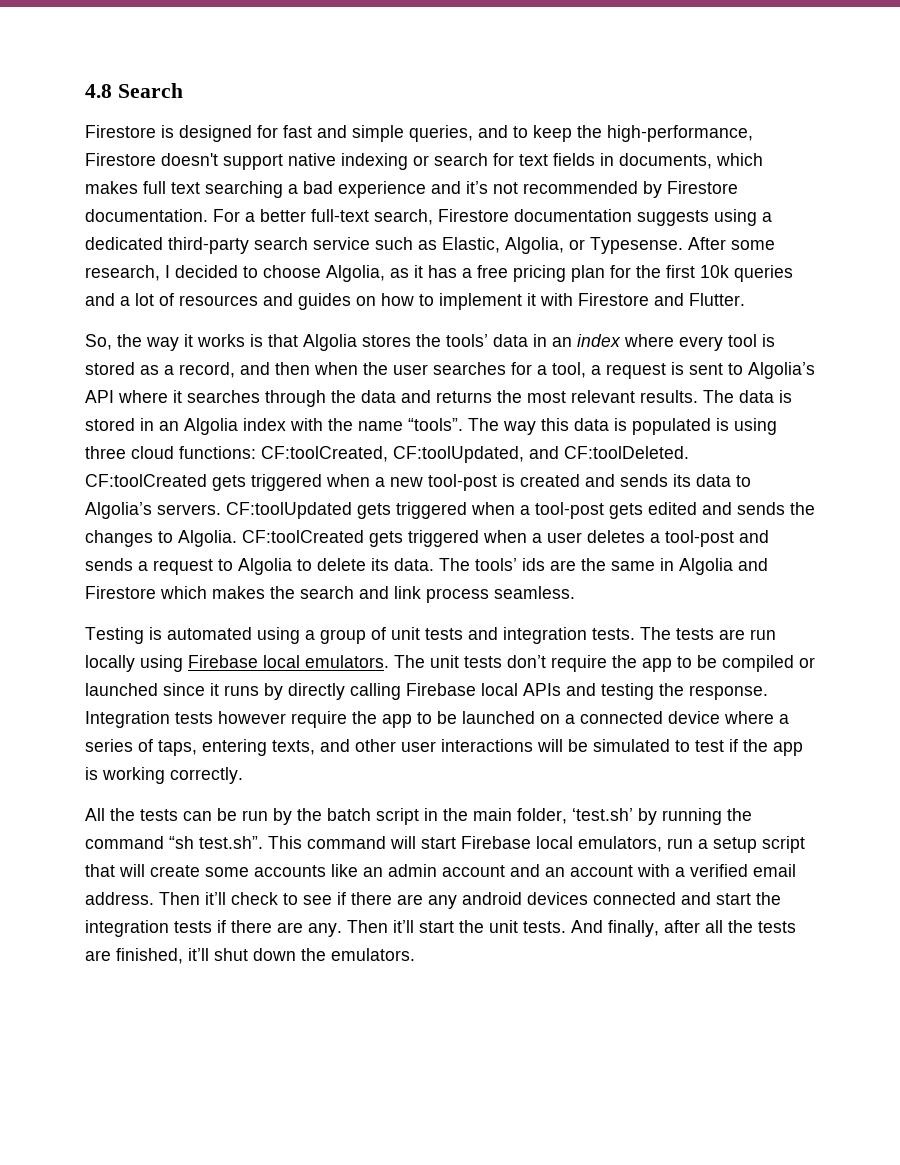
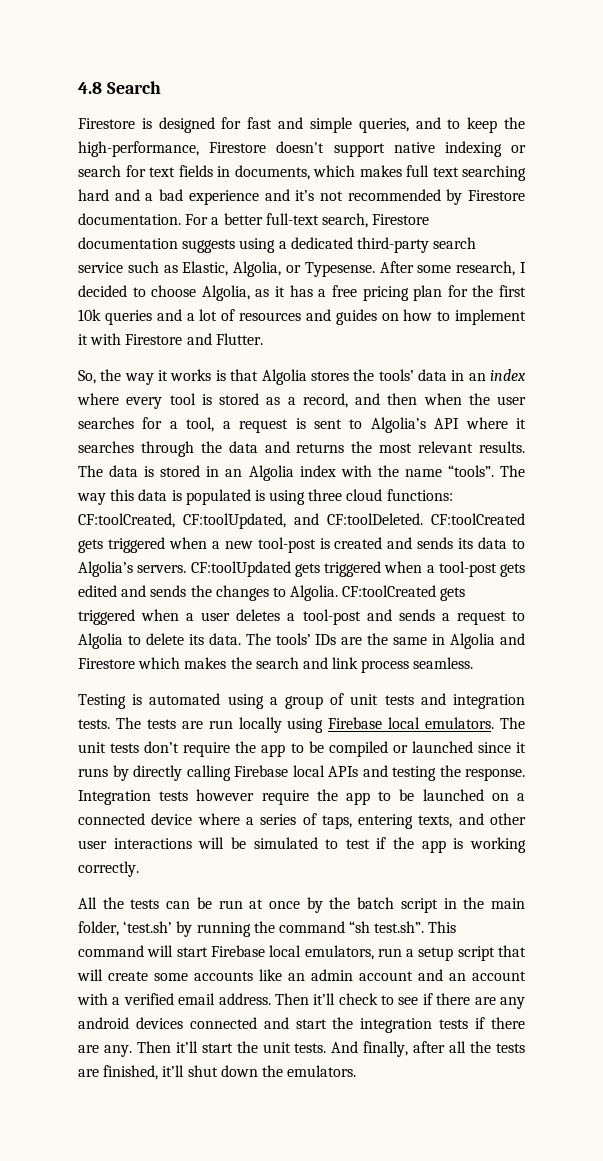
- Firestore is designed for fast and simple queries, and to keep the high-performance, Firestore doesn't support native indexing or search for text fields in documents, which makes full text searching a bad experience and it’s not recommended by Firestore documentation.
+ Firestore is designed for fast and simple queries, and to keep the high-performance, Firestore doesn't support native indexing or search for text fields in documents, which makes full text searching hard and a bad experience and it’s not recommended by Firestore documentation.
- The tools’ ids are the same in Algolia and Firestore which makes the search and link process seamless.
+ The tools’ IDs are the same in Algolia and Firestore which makes the search and link process seamless.
- All the tests can be run by the batch script in the main folder, ‘test.sh’ by running the command “sh test.sh”. This command will start Firebase local emulators, run a setup script that will create some accounts like an admin account and an account with a verified email address.
+ All the tests can be run at once by the batch script in the main folder, ‘test.sh’ by running the command “sh test.sh”. This command will start Firebase local emulators, run a setup script that will create some accounts like an admin account and an account with a verified email address.

